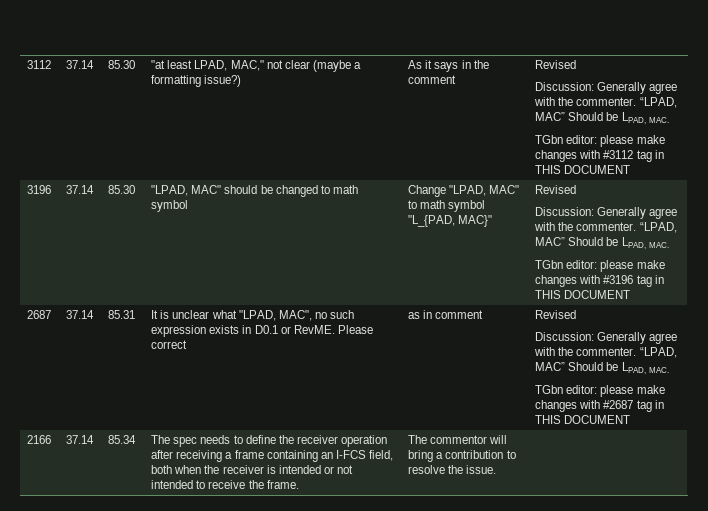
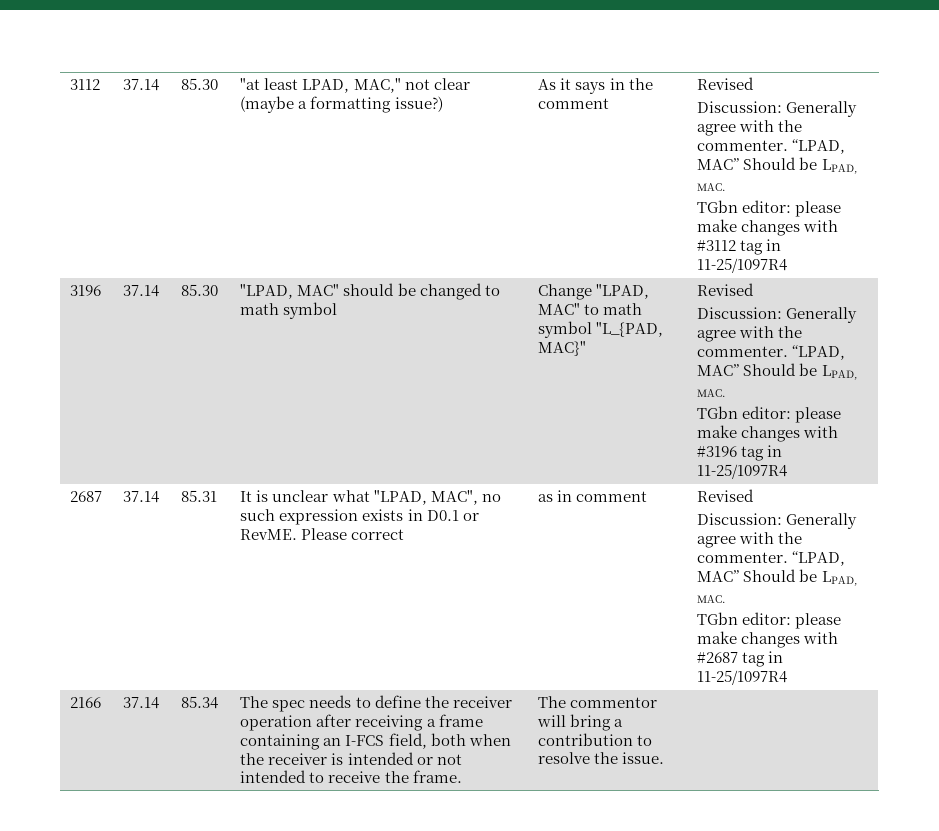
- TGbn editor: please make changes with #3112 tag in THIS DOCUMENT
+ TGbn editor: please make changes with #3112 tag in 11-25/1097R4
- TGbn editor: please make changes with #3196 tag in THIS DOCUMENT
+ TGbn editor: please make changes with #3196 tag in 11-25/1097R4
- TGbn editor: please make changes with #2687 tag in THIS DOCUMENT
+ TGbn editor: please make changes with #2687 tag in 11-25/1097R4

